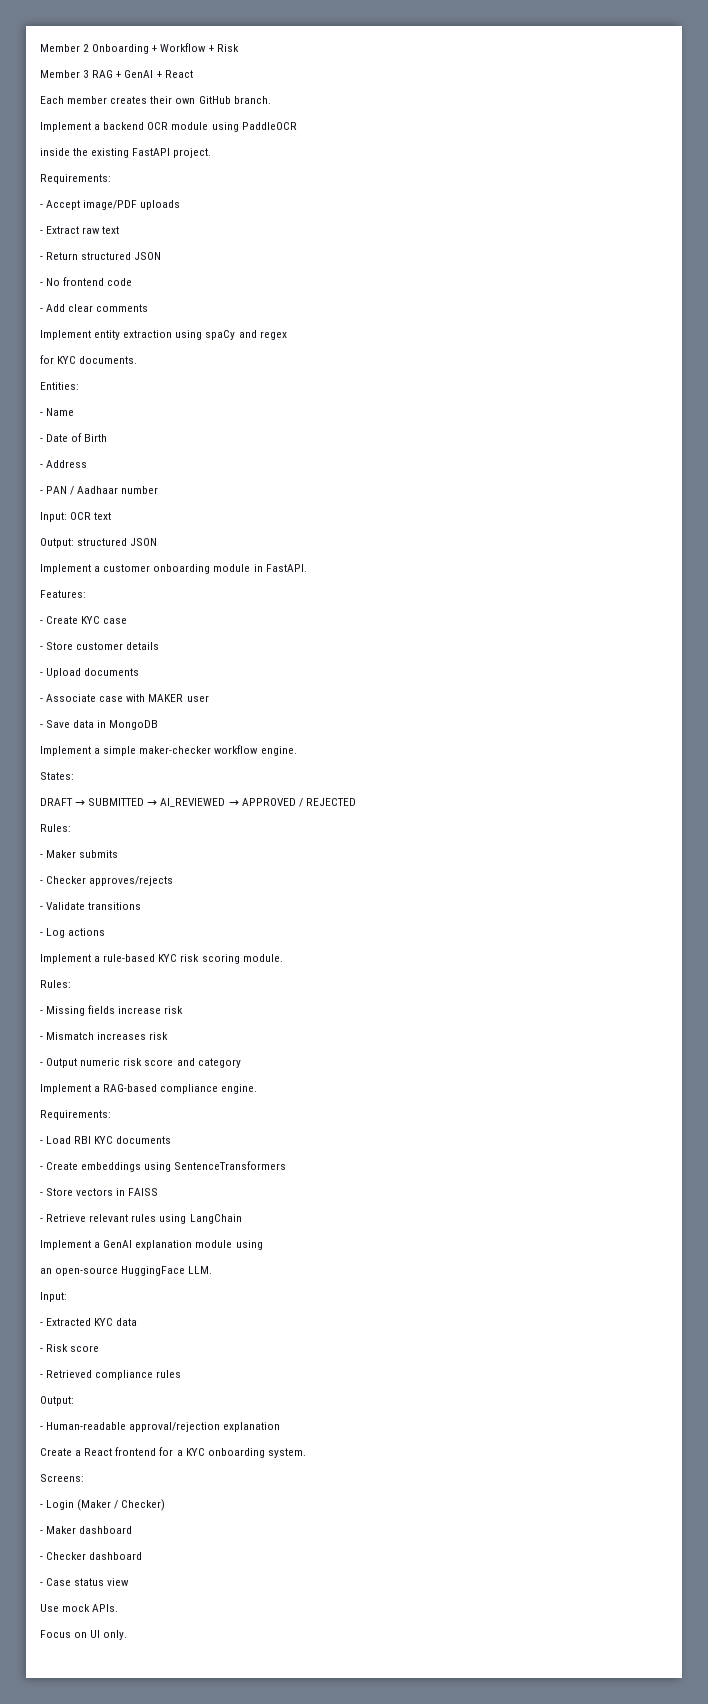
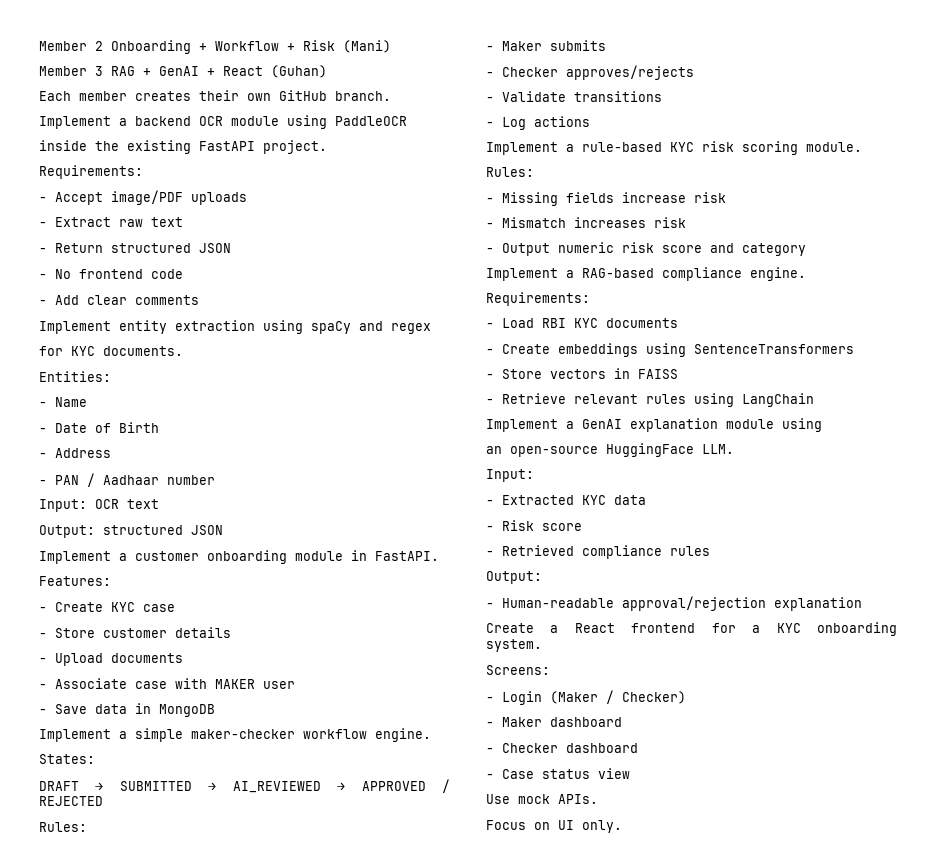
- Member 2 Onboarding + Workflow + Risk
+ Member 2 Onboarding + Workflow + Risk (Mani)
- Member 3 RAG + GenAI + React
+ Member 3 RAG + GenAI + React (Guhan)

